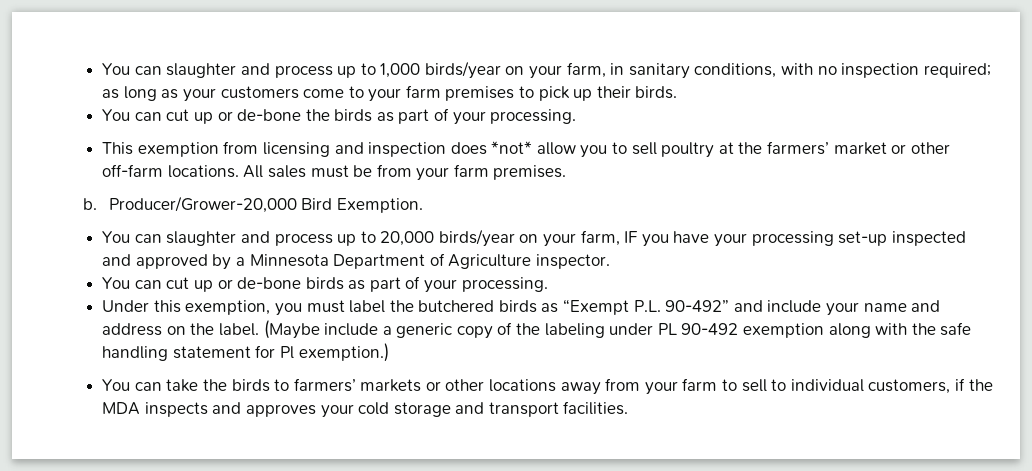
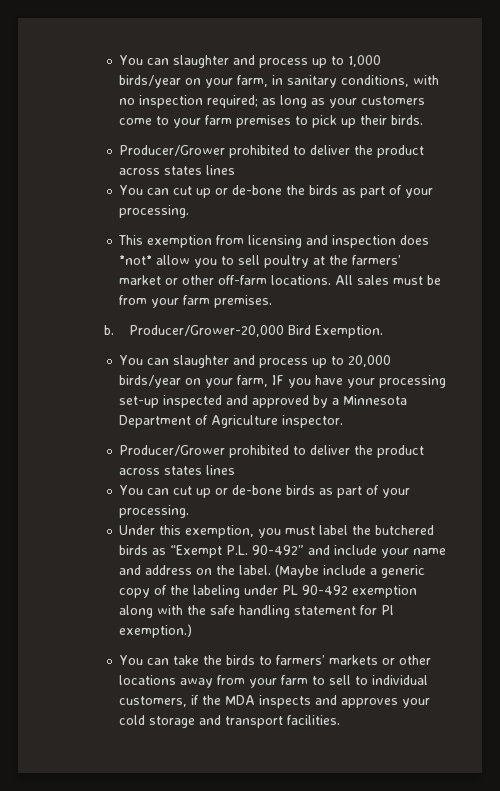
  You can slaughter and process up to 1,000 birds/year on your farm, in sanitary conditions, with no inspection required; as long as your customers come to your farm premises to pick up their birds.
+ Producer/Grower prohibited to deliver the product across states lines
  You can slaughter and process up to 20,000 birds/year on your farm, IF you have your processing set-up inspected and approved by a Minnesota Department of Agriculture inspector.
+ Producer/Grower prohibited to deliver the product across states lines

